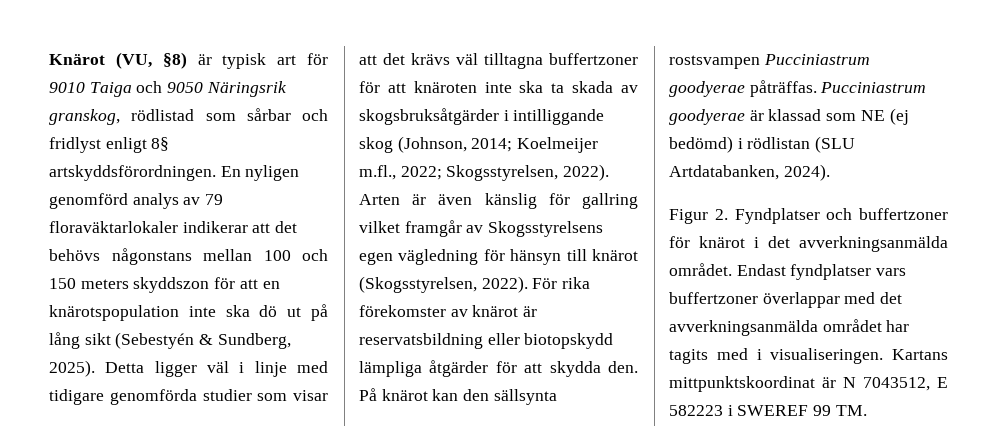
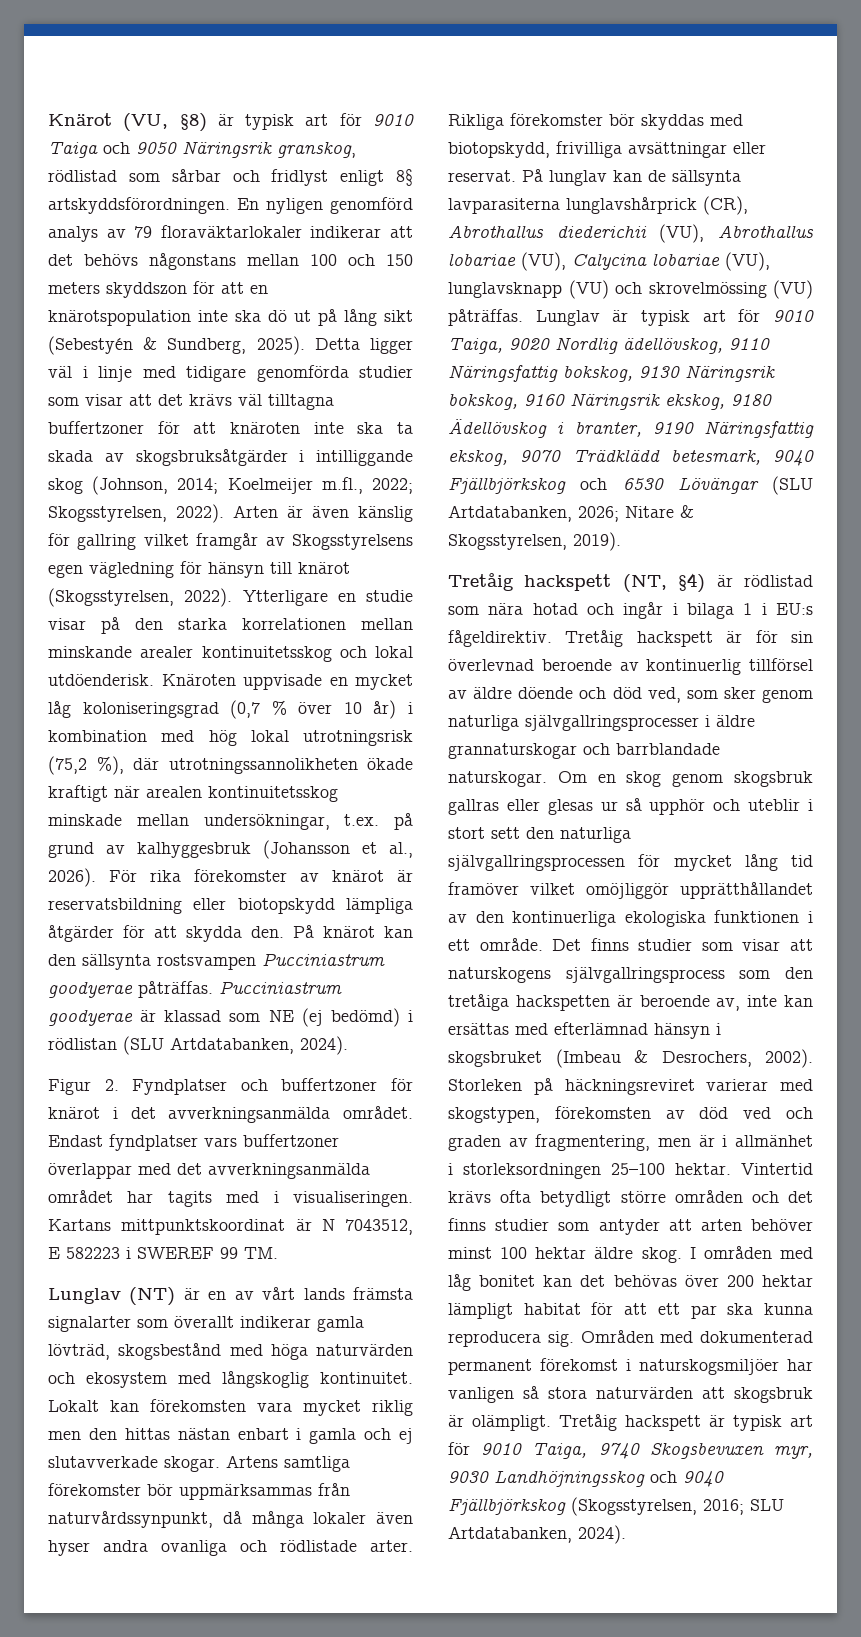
+ Ytterligare en studie visar på den starka korrelationen mellan minskande arealer kontinuitetsskog och lokal utdöenderisk. Knäroten uppvisade en mycket låg koloniseringsgrad (0,7 % över 10 år) i kombination med hög lokal utrotningsrisk (75,2 %), där utrotningssannolikheten ökade kraftigt när arealen kontinuitetsskog minskade mellan undersökningar, t.ex. på grund av kalhyggesbruk (Johansson et al., 2026).
+ Lunglav (NT) är en av vårt lands främsta signalarter som överallt indikerar gamla lövträd, skogsbestånd med höga naturvärden och ekosystem med långskoglig kontinuitet. Lokalt kan förekomsten vara mycket riklig men den hittas nästan enbart i gamla och ej slutavverkade skogar. Artens samtliga förekomster bör uppmärksammas från naturvårdssynpunkt, då många lokaler även hyser andra ovanliga och rödlistade arter. Rikliga förekomster bör skyddas med biotopskydd, frivilliga avsättningar eller reservat. På lunglav kan de sällsynta lavparasiterna lunglavshårprick (CR), Abrothallus diederichii (VU), Abrothallus lobariae (VU), Calycina lobariae (VU), lunglavsknapp (VU) och skrovelmössing (VU) påträffas. Lunglav är typisk art för 9010 Taiga, 9020 Nordlig ädellövskog, 9110 Näringsfattig bokskog, 9130 Näringsrik bokskog, 9160 Näringsrik ekskog, 9180 Ädellövskog i branter, 9190 Näringsfattig ekskog, 9070 Trädklädd betesmark, 9040 Fjällbjörkskog och 6530 Lövängar (SLU Artdatabanken, 2026; Nitare & Skogsstyrelsen, 2019).
+ Tretåig hackspett (NT, §4) är rödlistad som nära hotad och ingår i bilaga 1 i EU:s fågeldirektiv. Tretåig hackspett är för sin överlevnad beroende av kontinuerlig tillförsel av äldre döende och död ved, som sker genom naturliga självgallringsprocesser i äldre grannaturskogar och barrblandade naturskogar. Om en skog genom skogsbruk gallras eller glesas ur så upphör och uteblir i stort sett den naturliga självgallringsprocessen för mycket lång tid framöver vilket omöjliggör upprätthållandet av den kontinuerliga ekologiska funktionen i ett område. Det finns studier som visar att naturskogens självgallringsprocess som den tretåiga hackspetten är beroende av, inte kan ersättas med efterlämnad hänsyn i skogsbruket (Imbeau & Desrochers, 2002). Storleken på häckningsreviret varierar med skogstypen, förekomsten av död ved och graden av fragmentering, men är i allmänhet i storleksordningen 25–100 hektar. Vintertid krävs ofta betydligt större områden och det finns studier som antyder att arten behöver minst 100 hektar äldre skog. I områden med låg bonitet kan det behövas över 200 hektar lämpligt habitat för att ett par ska kunna reproducera sig. Områden med dokumenterad permanent förekomst i naturskogsmiljöer har vanligen så stora naturvärden att skogsbruk är olämpligt. Tretåig hackspett är typisk art för 9010 Taiga, 9740 Skogsbevuxen myr, 9030 Landhöjningsskog och 9040 Fjällbjörkskog (Skogsstyrelsen, 2016; SLU Artdatabanken, 2024).

